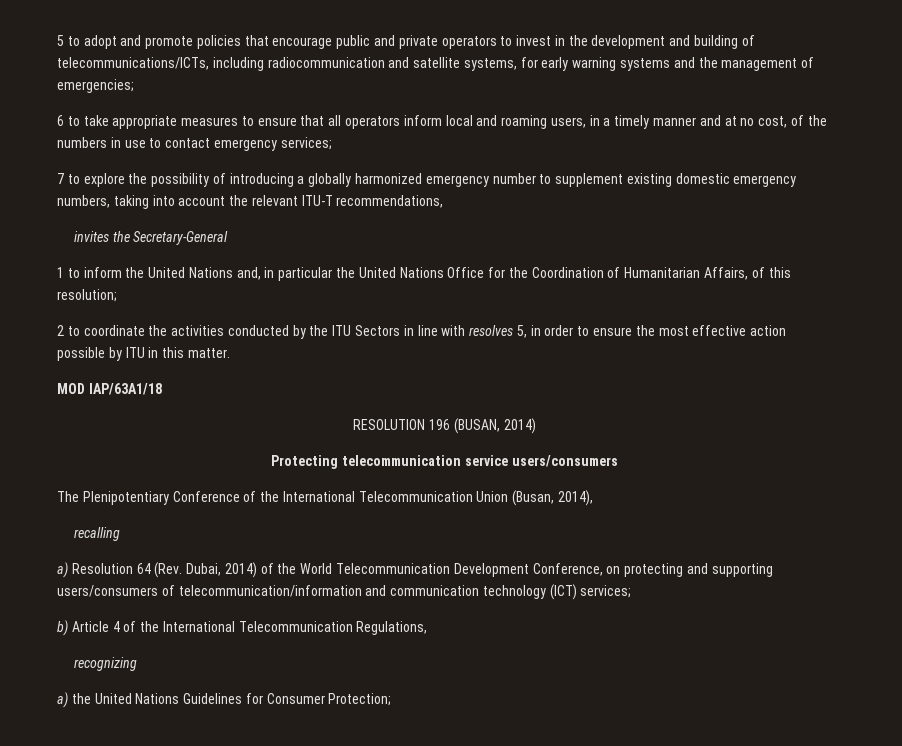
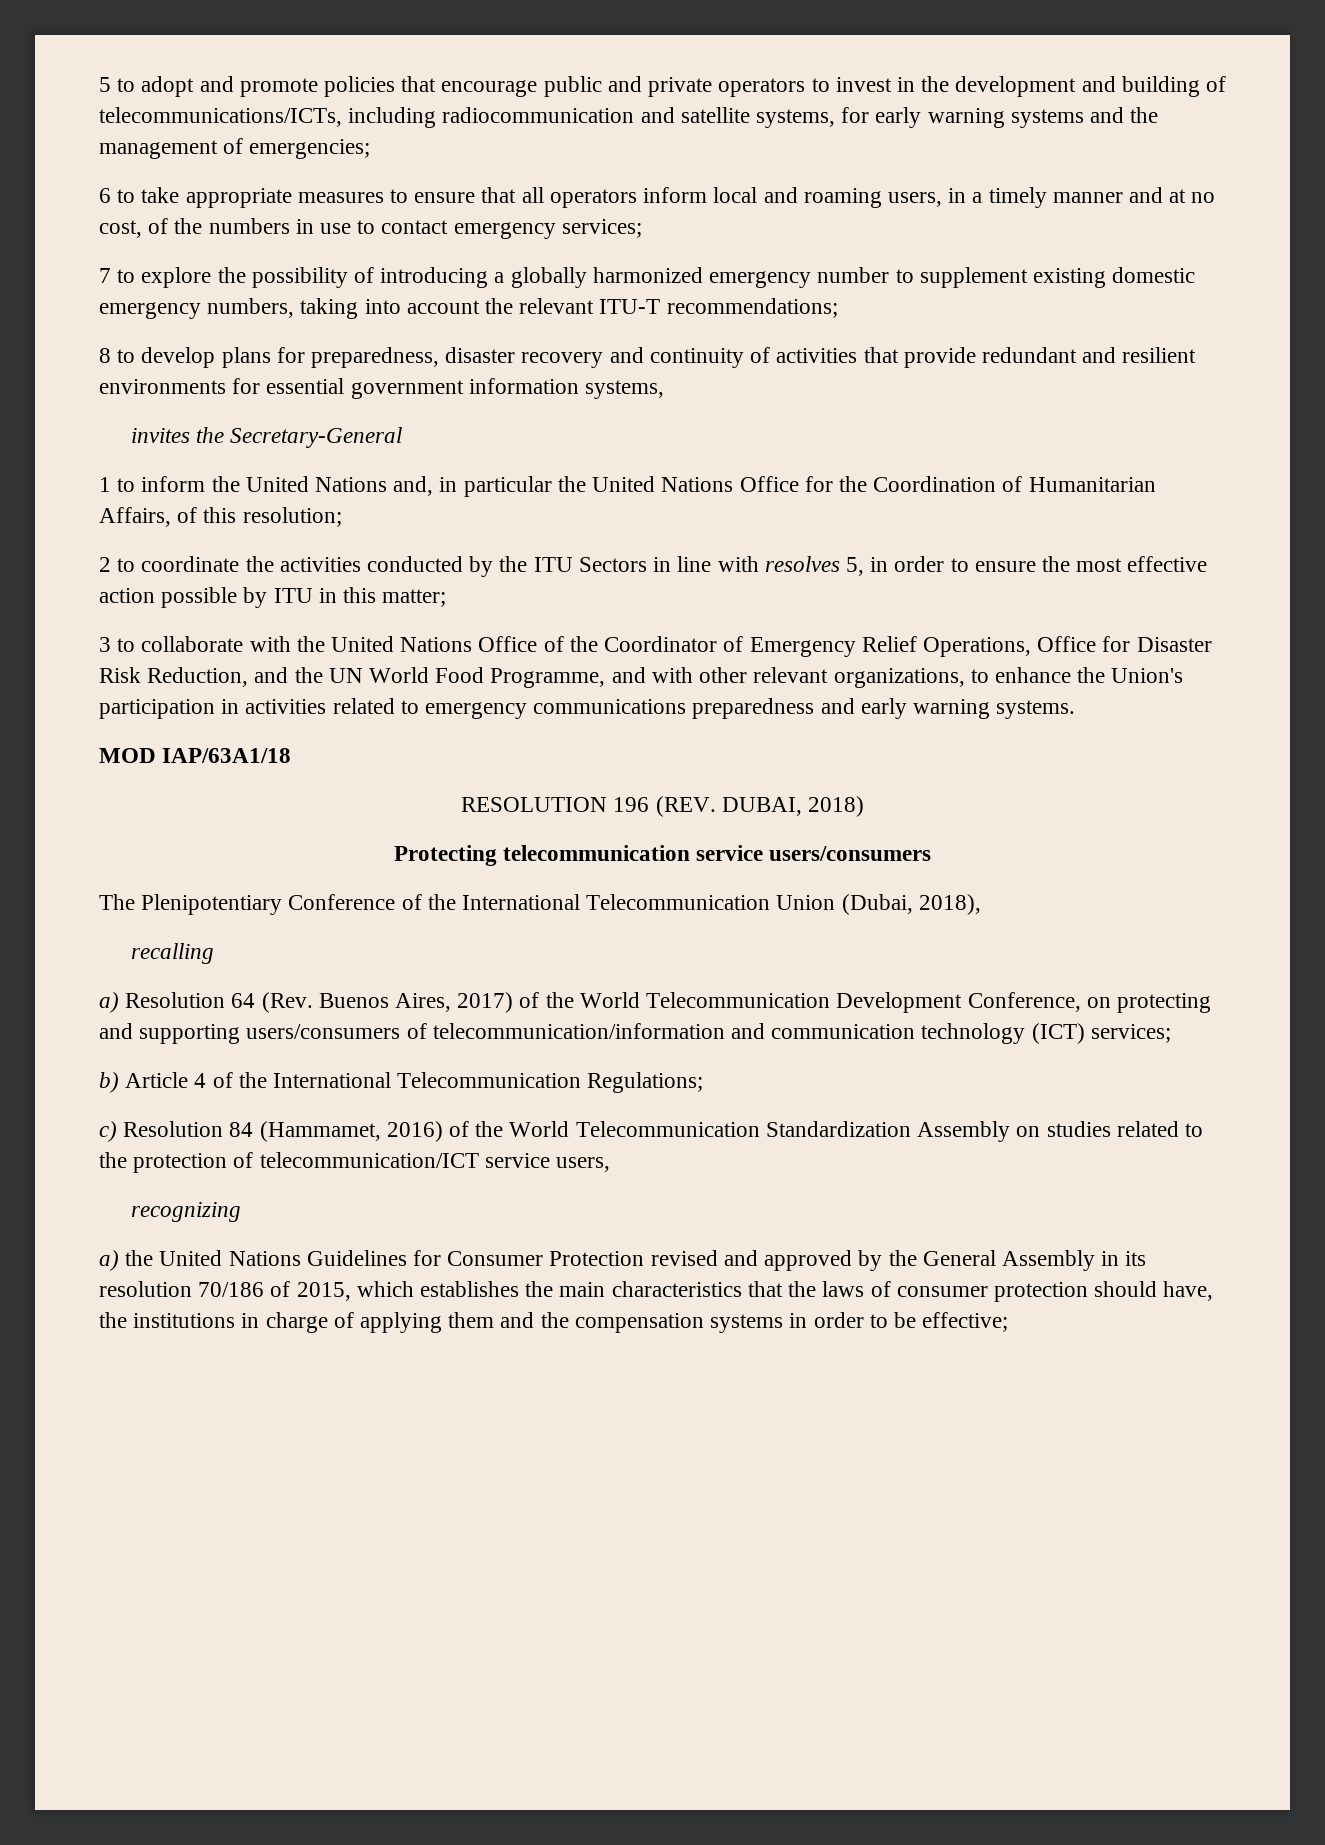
- 7 to explore the possibility of introducing a globally harmonized emergency number to supplement existing domestic emergency numbers, taking into account the relevant ITU-T recommendations,
+ 7 to explore the possibility of introducing a globally harmonized emergency number to supplement existing domestic emergency numbers, taking into account the relevant ITU-T recommendations;
+ 8 to develop plans for preparedness, disaster recovery and continuity of activities that provide redundant and resilient environments for essential government information systems,
- 2 to coordinate the activities conducted by the ITU Sectors in line with resolves 5, in order to ensure the most effective action possible by ITU in this matter.
+ 2 to coordinate the activities conducted by the ITU Sectors in line with resolves 5, in order to ensure the most effective action possible by ITU in this matter;
+ 3 to collaborate with the United Nations Office of the Coordinator of Emergency Relief Operations, Office for Disaster Risk Reduction, and the UN World Food Programme, and with other relevant organizations, to enhance the Union's participation in activities related to emergency communications preparedness and early warning systems.
- RESOLUTION 196 (BUSAN, 2014)
+ RESOLUTION 196 (REV. DUBAI, 2018)
- The Plenipotentiary Conference of the International Telecommunication Union (Busan, 2014),
+ The Plenipotentiary Conference of the International Telecommunication Union (Dubai, 2018),
- a) Resolution 64 (Rev. Dubai, 2014) of the World Telecommunication Development Conference, on protecting and supporting users/consumers of telecommunication/information and communication technology (ICT) services;
+ a) Resolution 64 (Rev. Buenos Aires, 2017) of the World Telecommunication Development Conference, on protecting and supporting users/consumers of telecommunication/information and communication technology (ICT) services;
- b) Article 4 of the International Telecommunication Regulations,
+ b) Article 4 of the International Telecommunication Regulations;
+ c) Resolution 84 (Hammamet, 2016) of the World Telecommunication Standardization Assembly on studies related to the protection of telecommunication/ICT service users,
- a) the United Nations Guidelines for Consumer Protection;
+ a) the United Nations Guidelines for Consumer Protection revised and approved by the General Assembly in its resolution 70/186 of 2015, which establishes the main characteristics that the laws of consumer protection should have, the institutions in charge of applying them and the compensation systems in order to be effective;

